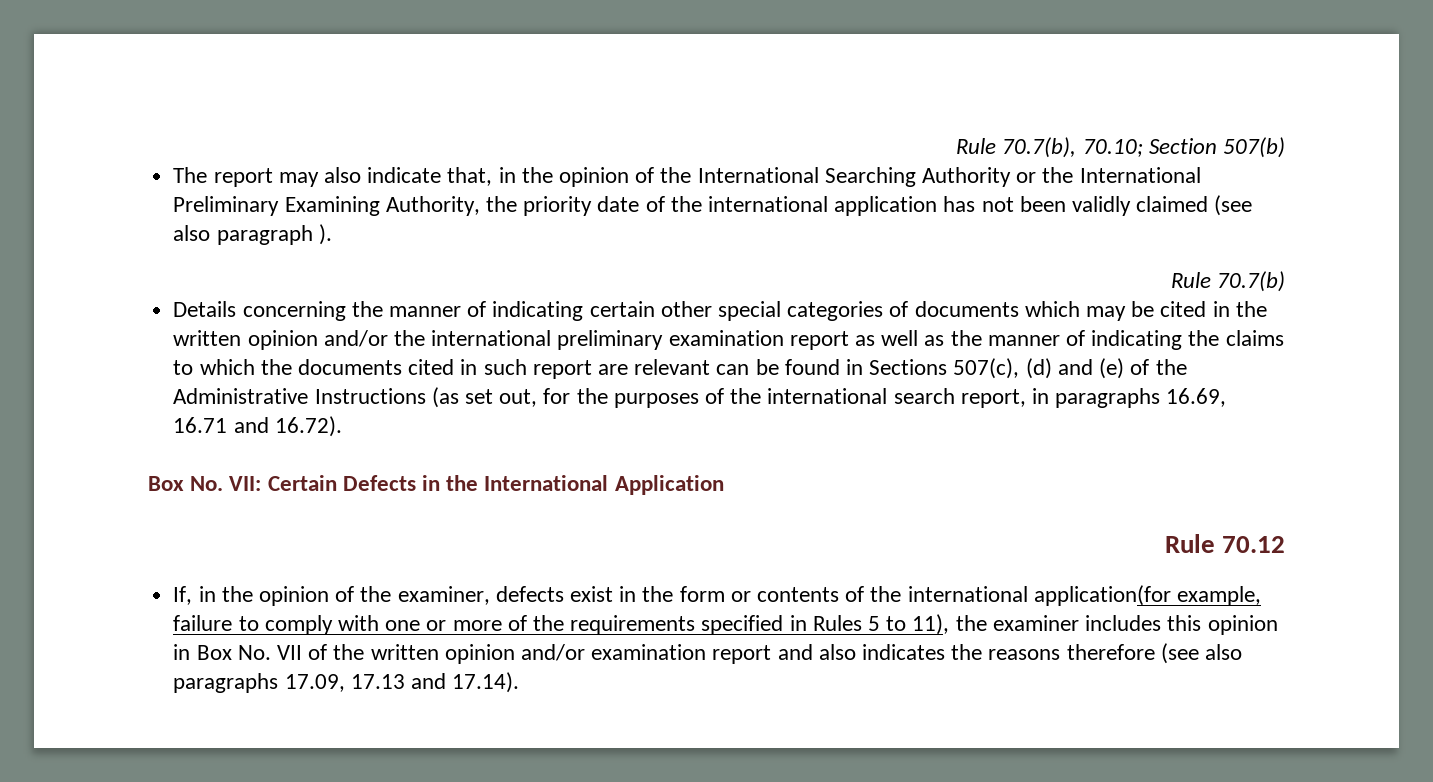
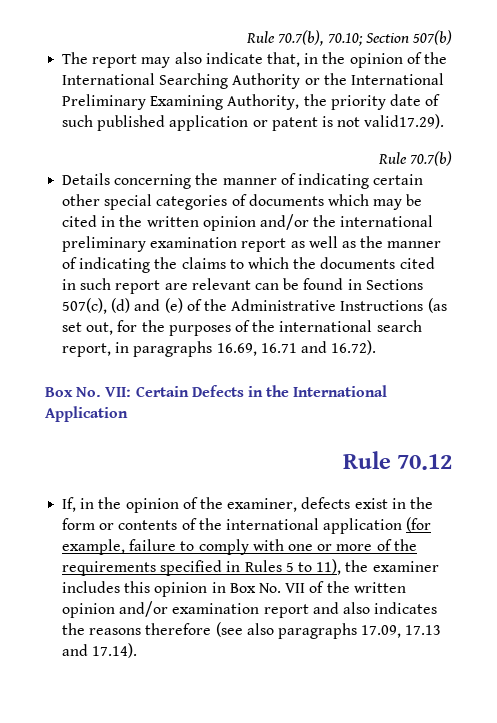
- The report may also indicate that, in the opinion of the International Searching Authority or the International Preliminary Examining Authority, the priority date of the international application has not been validly claimed (see also paragraph ).
+ The report may also indicate that, in the opinion of the International Searching Authority or the International Preliminary Examining Authority, the priority date of such published application or patent is not valid17.29).
- If, in the opinion of the examiner, defects exist in the form or contents of the international application(for example, failure to comply with one or more of the requirements specified in Rules 5 to 11), the examiner includes this opinion in Box No. VII of the written opinion and/or examination report and also indicates the reasons therefore (see also paragraphs 17.09, 17.13 and 17.14).
+ If, in the opinion of the examiner, defects exist in the form or contents of the international application (for example, failure to comply with one or more of the requirements specified in Rules 5 to 11), the examiner includes this opinion in Box No. VII of the written opinion and/or examination report and also indicates the reasons therefore (see also paragraphs 17.09, 17.13 and 17.14).

